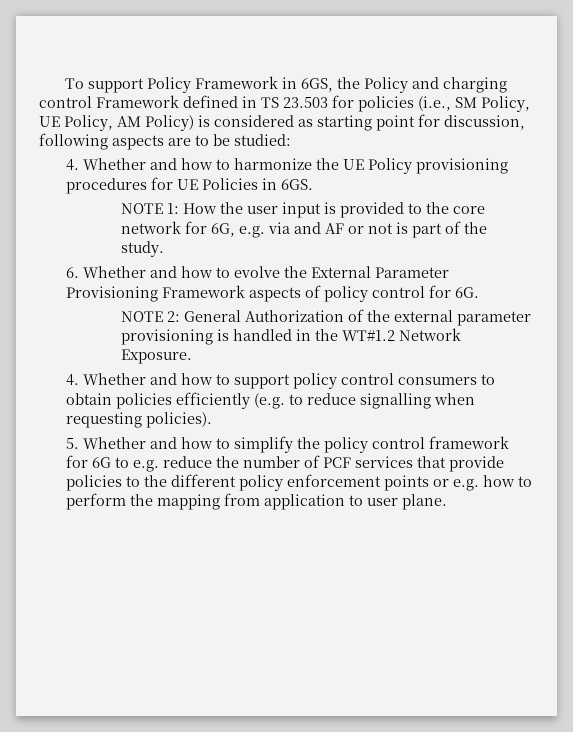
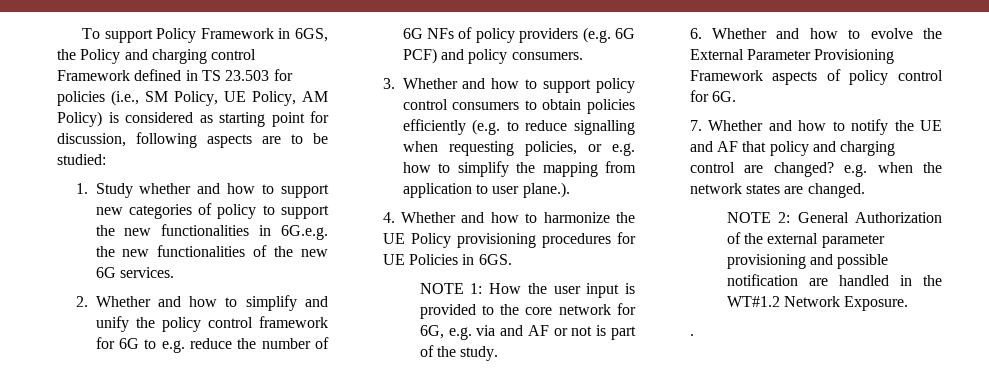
+ 1. Study whether and how to support new categories of policy to support the new functionalities in 6G.e.g. the new functionalities of the new 6G services.
+ 2. Whether and how to simplify and unify the policy control framework for 6G to e.g. reduce the number of 6G NFs of policy providers (e.g. 6G PCF) and policy consumers.
+ 3. Whether and how to support policy control consumers to obtain policies efficiently (e.g. to reduce signalling when requesting policies, or e.g. how to simplify the mapping from application to user plane.).
+ 7. Whether and how to notify the UE and AF that policy and charging control are changed? e.g. when the network states are changed.
- NOTE 2: General Authorization of the external parameter provisioning is handled in the WT#1.2 Network Exposure.
+ NOTE 2: General Authorization of the external parameter provisioning and possible notification are handled in the WT#1.2 Network Exposure.
- 4. Whether and how to support policy control consumers to obtain policies efficiently (e.g. to reduce signalling when requesting policies).
- 5. Whether and how to simplify the policy control framework for 6G to e.g. reduce the number of PCF services that provide policies to the different policy enforcement points or e.g. how to perform the mapping from application to user plane.
+ .

